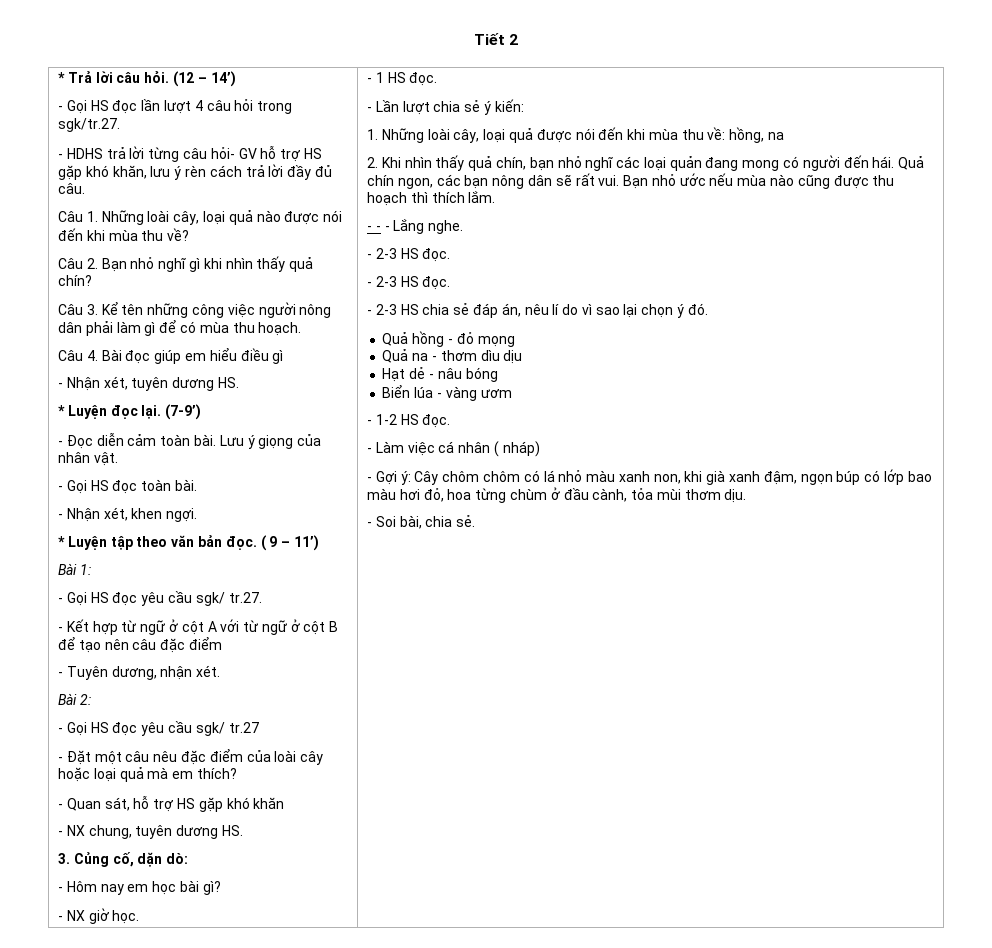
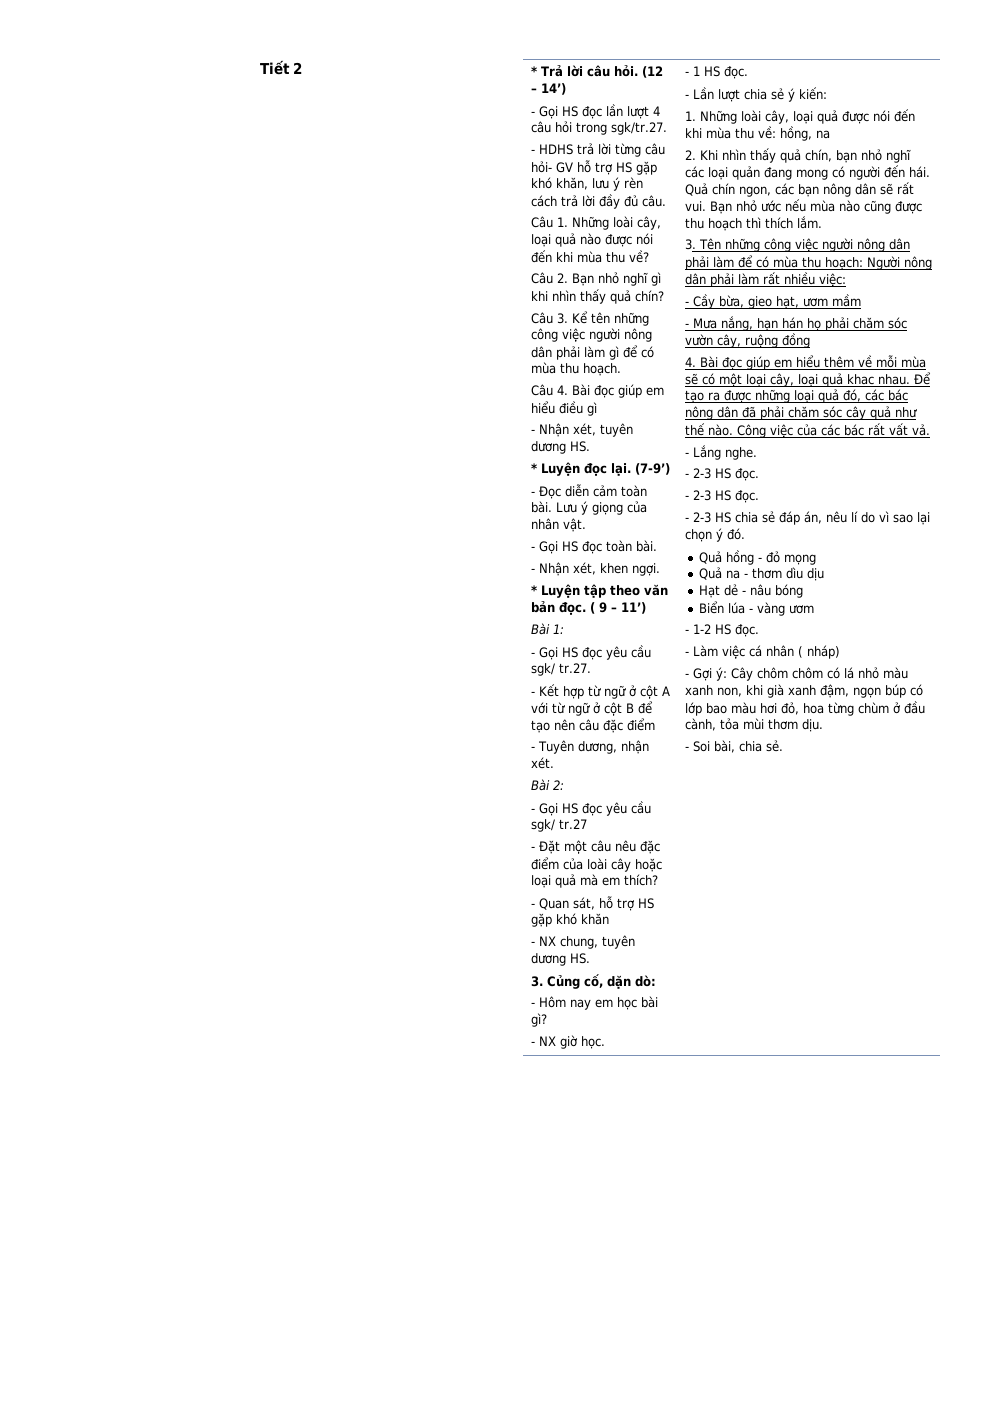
- - - - Lắng nghe.
+ 3. Tên những công việc người nông dân phải làm để có mùa thu hoạch: Người nông dân phải làm rất nhiều việc:
+ - Cầy bừa, gieo hạt, ươm mầm
+ - Mưa nắng, hạn hán họ phải chăm sóc vườn cây, ruộng đồng
+ 4. Bài đọc giúp em hiểu thêm về mỗi mùa sẽ có một loại cây, loại quả khac nhau. Để tạo ra được những loại quả đó, các bác nông dân đã phải chăm sóc cây quả như thế nào. Công việc của các bác rất vất vả.
+ - Lắng nghe.

